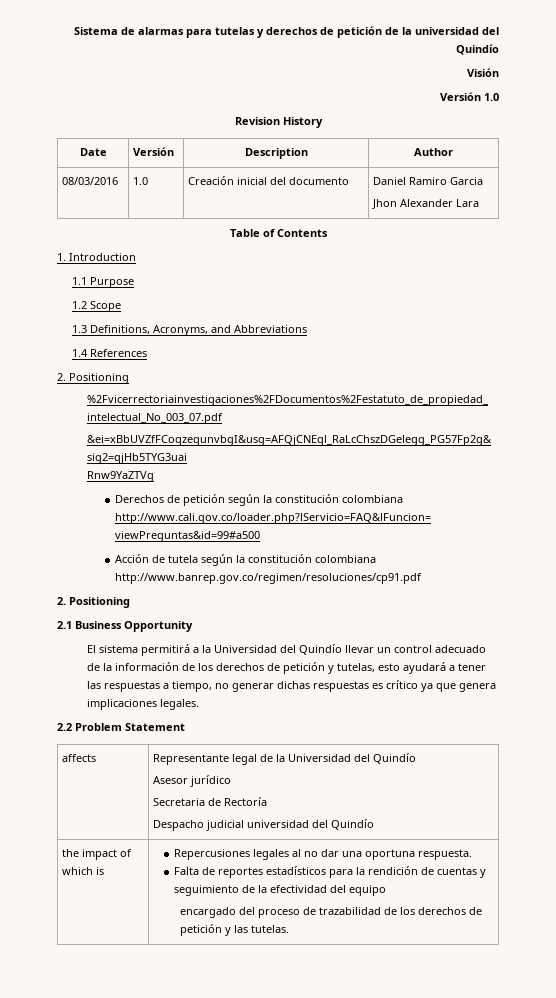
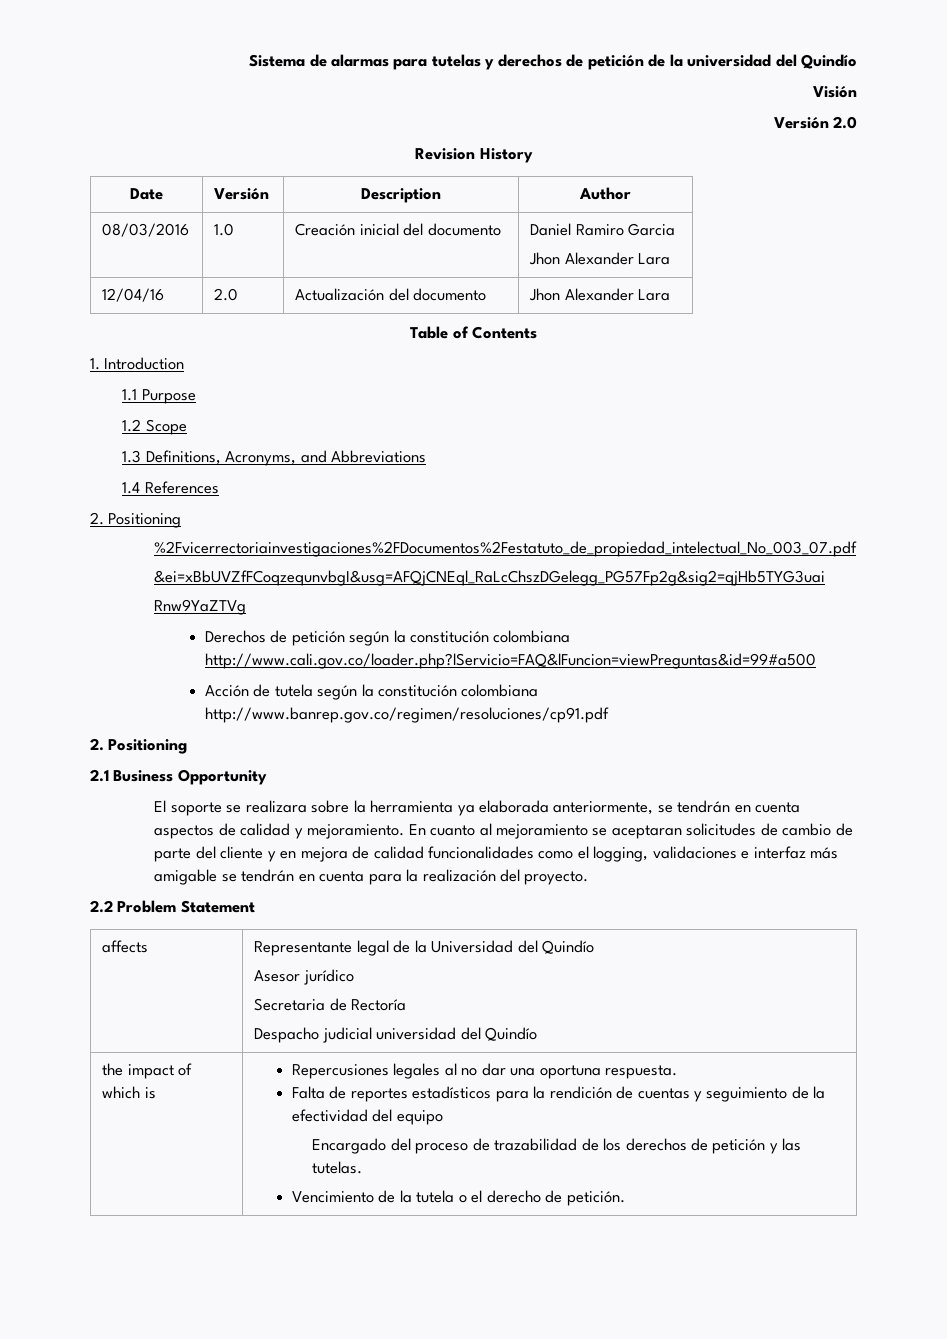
- Versión 1.0
+ Versión 2.0
+ 12/04/16 | 2.0 | Actualización del documento | Jhon Alexander Lara
- El sistema permitirá a la Universidad del Quindío llevar un control adecuado de la información de los derechos de petición y tutelas, esto ayudará a tener las respuestas a tiempo, no generar dichas respuestas es crítico ya que genera implicaciones legales.
+ El soporte se realizara sobre la herramienta ya elaborada anteriormente, se tendrán en cuenta aspectos de calidad y mejoramiento. En cuanto al mejoramiento se aceptaran solicitudes de cambio de parte del cliente y en mejora de calidad funcionalidades como el logging, validaciones e interfaz más amigable se tendrán en cuenta para la realización del proyecto.
- encargado del proceso de trazabilidad de los derechos de petición y las tutelas.
+ Encargado del proceso de trazabilidad de los derechos de petición y las tutelas.
+ Vencimiento de la tutela o el derecho de petición.

